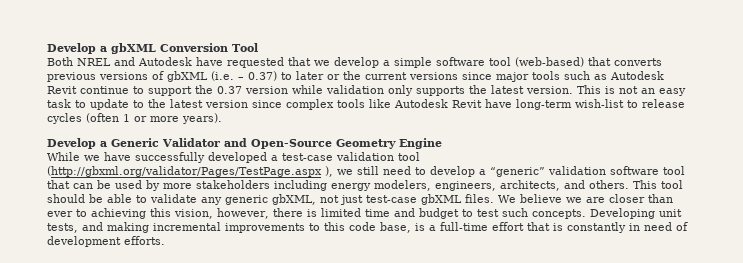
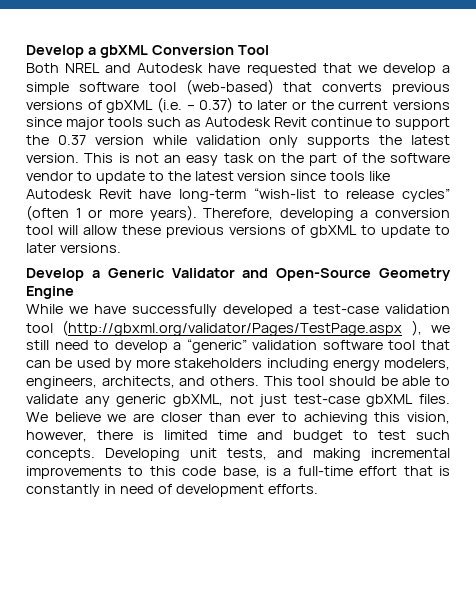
- This is not an easy task to update to the latest version since complex tools like Autodesk Revit have long-term wish-list to release cycles (often 1 or more years).
+ This is not an easy task on the part of the software vendor to update to the latest version since tools like Autodesk Revit have long-term “wish-list to release cycles” (often 1 or more years). Therefore, developing a conversion tool will allow these previous versions of gbXML to update to later versions.

